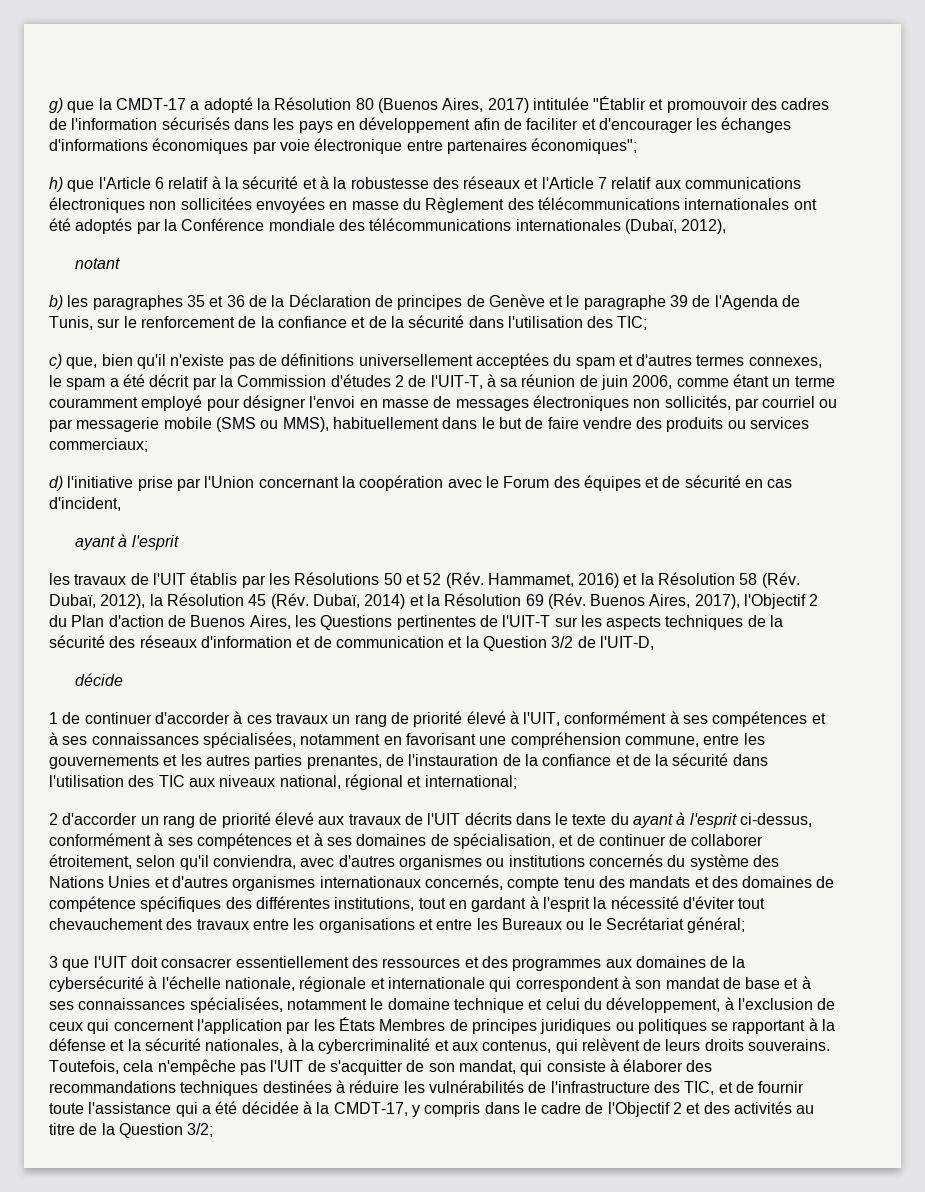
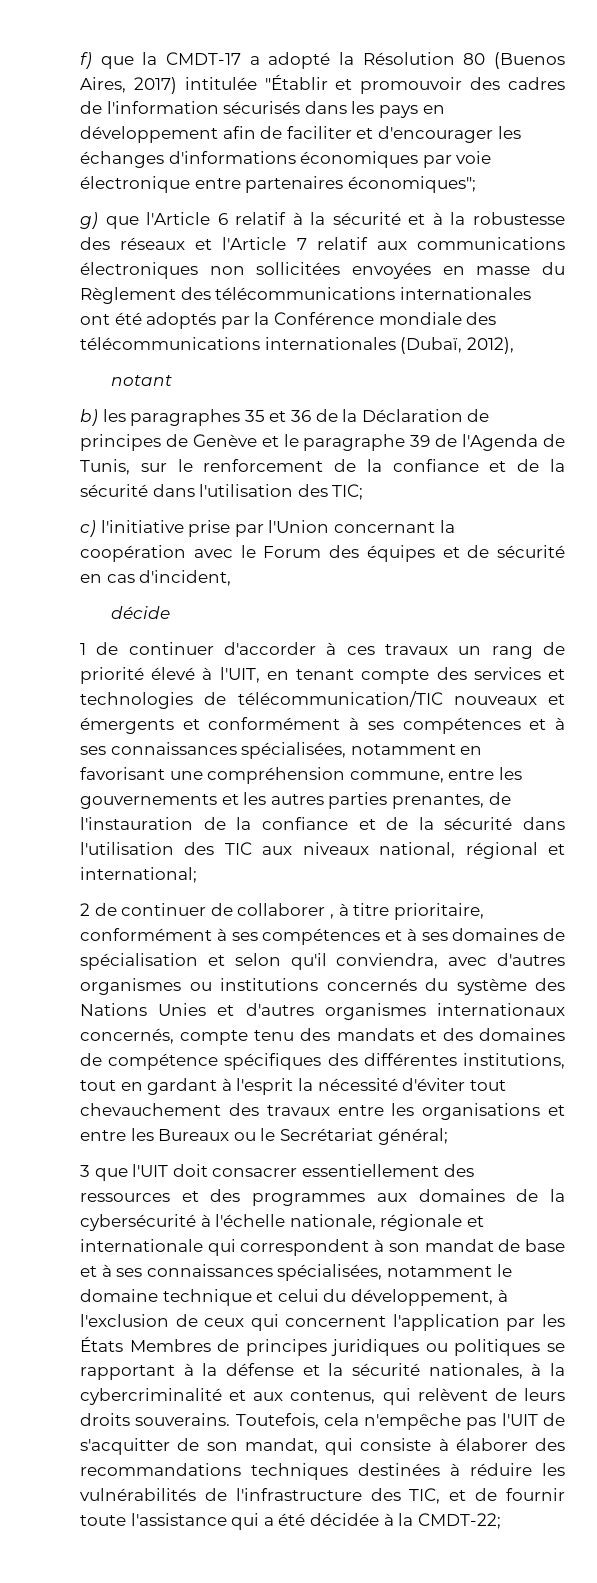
- g) que la CMDT-17 a adopté la Résolution 80 (Buenos Aires, 2017) intitulée "Établir et promouvoir des cadres de l'information sécurisés dans les pays en développement afin de faciliter et d'encourager les échanges d'informations économiques par voie électronique entre partenaires économiques";
+ f) que la CMDT-17 a adopté la Résolution 80 (Buenos Aires, 2017) intitulée "Établir et promouvoir des cadres de l'information sécurisés dans les pays en développement afin de faciliter et d'encourager les échanges d'informations économiques par voie électronique entre partenaires économiques";
- h) que l'Article 6 relatif à la sécurité et à la robustesse des réseaux et l'Article 7 relatif aux communications électroniques non sollicitées envoyées en masse du Règlement des télécommunications internationales ont été adoptés par la Conférence mondiale des télécommunications internationales (Dubaï, 2012),
+ g) que l'Article 6 relatif à la sécurité et à la robustesse des réseaux et l'Article 7 relatif aux communications électroniques non sollicitées envoyées en masse du Règlement des télécommunications internationales ont été adoptés par la Conférence mondiale des télécommunications internationales (Dubaï, 2012),
- c) que, bien qu'il n'existe pas de définitions universellement acceptées du spam et d'autres termes connexes, le spam a été décrit par la Commission d'études 2 de l'UIT-T, à sa réunion de juin 2006, comme étant un terme couramment employé pour désigner l'envoi en masse de messages électroniques non sollicités, par courriel ou par messagerie mobile (SMS ou MMS), habituellement dans le but de faire vendre des produits ou services commerciaux;
- d) l'initiative prise par l'Union concernant la coopération avec le Forum des équipes et de sécurité en cas d'incident,
- ayant à l'esprit
- les travaux de l'UIT établis par les Résolutions 50 et 52 (Rév. Hammamet, 2016) et la Résolution 58 (Rév. Dubaï, 2012), la Résolution 45 (Rév. Dubaï, 2014) et la Résolution 69 (Rév. Buenos Aires, 2017), l'Objectif 2 du Plan d'action de Buenos Aires, les Questions pertinentes de l'UIT-T sur les aspects techniques de la sécurité des réseaux d'information et de communication et la Question 3/2 de l'UIT-D,
+ c) l'initiative prise par l'Union concernant la coopération avec le Forum des équipes et de sécurité en cas d'incident,
- 1 de continuer d'accorder à ces travaux un rang de priorité élevé à l'UIT, conformément à ses compétences et à ses connaissances spécialisées, notamment en favorisant une compréhension commune, entre les gouvernements et les autres parties prenantes, de l'instauration de la confiance et de la sécurité dans l'utilisation des TIC aux niveaux national, régional et international;
+ 1 de continuer d'accorder à ces travaux un rang de priorité élevé à l'UIT, en tenant compte des services et technologies de télécommunication/TIC nouveaux et émergents et conformément à ses compétences et à ses connaissances spécialisées, notamment en favorisant une compréhension commune, entre les gouvernements et les autres parties prenantes, de l'instauration de la confiance et de la sécurité dans l'utilisation des TIC aux niveaux national, régional et international;
- 2 d'accorder un rang de priorité élevé aux travaux de l'UIT décrits dans le texte du ayant à l'esprit ci-dessus, conformément à ses compétences et à ses domaines de spécialisation, et de continuer de collaborer étroitement, selon qu'il conviendra, avec d'autres organismes ou institutions concernés du système des Nations Unies et d'autres organismes internationaux concernés, compte tenu des mandats et des domaines de compétence spécifiques des différentes institutions, tout en gardant à l'esprit la nécessité d'éviter tout chevauchement des travaux entre les organisations et entre les Bureaux ou le Secrétariat général;
+ 2 de continuer de collaborer , à titre prioritaire, conformément à ses compétences et à ses domaines de spécialisation et selon qu'il conviendra, avec d'autres organismes ou institutions concernés du système des Nations Unies et d'autres organismes internationaux concernés, compte tenu des mandats et des domaines de compétence spécifiques des différentes institutions, tout en gardant à l'esprit la nécessité d'éviter tout chevauchement des travaux entre les organisations et entre les Bureaux ou le Secrétariat général;
- Toutefois, cela n'empêche pas l'UIT de s'acquitter de son mandat, qui consiste à élaborer des recommandations techniques destinées à réduire les vulnérabilités de l'infrastructure des TIC, et de fournir toute l'assistance qui a été décidée à la CMDT-17, y compris dans le cadre de l'Objectif 2 et des activités au titre de la Question 3/2;
+ Toutefois, cela n'empêche pas l'UIT de s'acquitter de son mandat, qui consiste à élaborer des recommandations techniques destinées à réduire les vulnérabilités de l'infrastructure des TIC, et de fournir toute l'assistance qui a été décidée à la CMDT-22;

